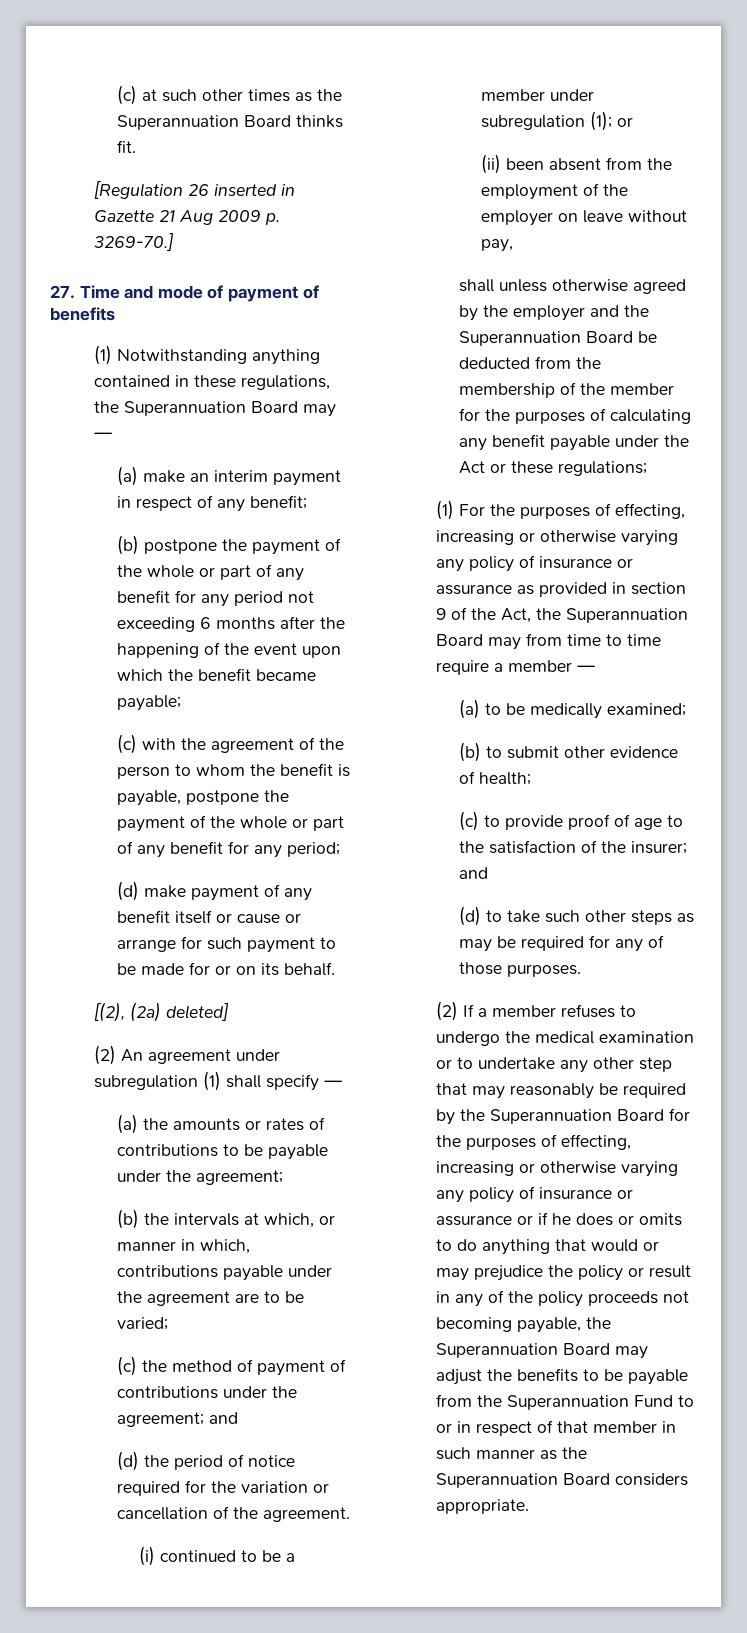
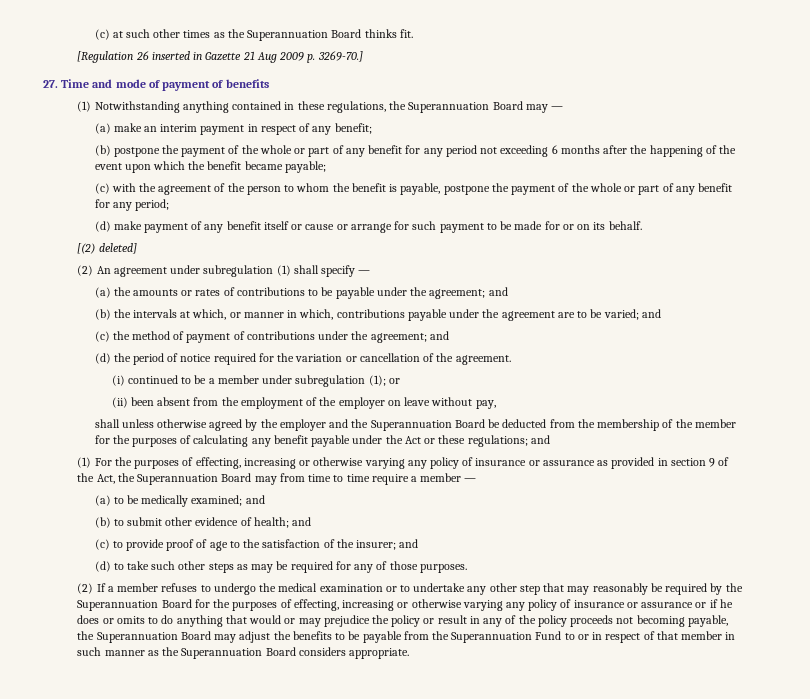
- [(2), (2a) deleted]
+ [(2) deleted]
- (a) the amounts or rates of contributions to be payable under the agreement;
+ (a) the amounts or rates of contributions to be payable under the agreement; and
- (b) the intervals at which, or manner in which, contributions payable under the agreement are to be varied;
+ (b) the intervals at which, or manner in which, contributions payable under the agreement are to be varied; and
- shall unless otherwise agreed by the employer and the Superannuation Board be deducted from the membership of the member for the purposes of calculating any benefit payable under the Act or these regulations;
+ shall unless otherwise agreed by the employer and the Superannuation Board be deducted from the membership of the member for the purposes of calculating any benefit payable under the Act or these regulations; and
- (a) to be medically examined;
+ (a) to be medically examined; and
- (b) to submit other evidence of health;
+ (b) to submit other evidence of health; and

